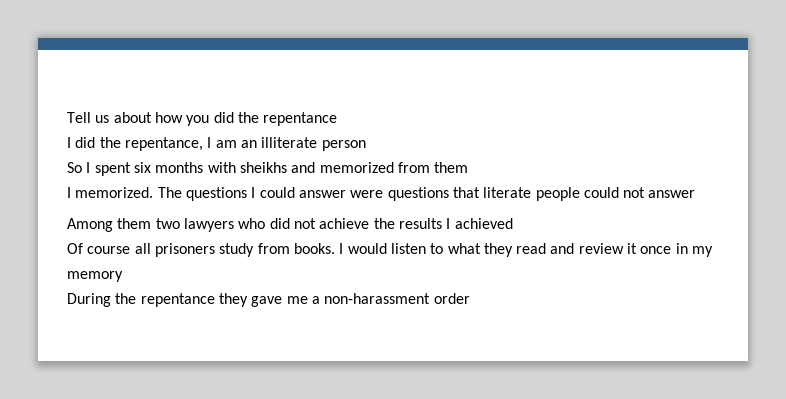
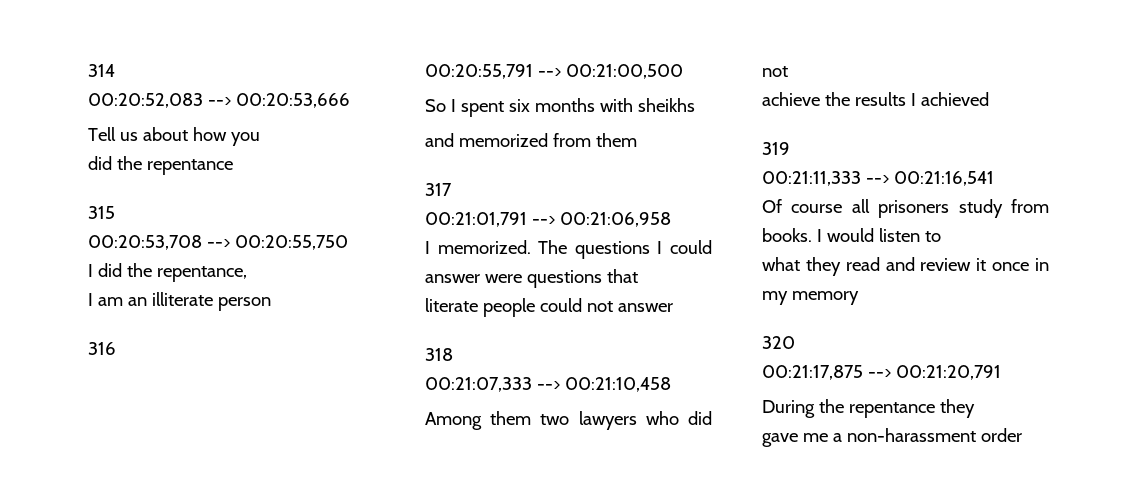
+ 314
+ 00:20:52,083 --> 00:20:53,666
- Tell us about how you did the repentance
+ Tell us about how you
+ did the repentance
+ 315
+ 00:20:53,708 --> 00:20:55,750
- I did the repentance, I am an illiterate person
+ I did the repentance,
+ I am an illiterate person
+ 316
+ 00:20:55,791 --> 00:21:00,500
- So I spent six months with sheikhs and memorized from them
+ So I spent six months with sheikhs
+ and memorized from them
+ 317
+ 00:21:01,791 --> 00:21:06,958
- The questions I could answer were questions that literate people could not answer
+ The questions I could answer were questions that
+ literate people could not answer
+ 318
+ 00:21:07,333 --> 00:21:10,458
- Among them two lawyers who did not achieve the results I achieved
+ Among them two lawyers who did not
+ achieve the results I achieved
+ 319
+ 00:21:11,333 --> 00:21:16,541
- I would listen to what they read and review it once in my memory
+ I would listen to
+ what they read and review it once in my memory
+ 320
+ 00:21:17,875 --> 00:21:20,791
- During the repentance they gave me a non-harassment order
+ During the repentance they
+ gave me a non-harassment order

